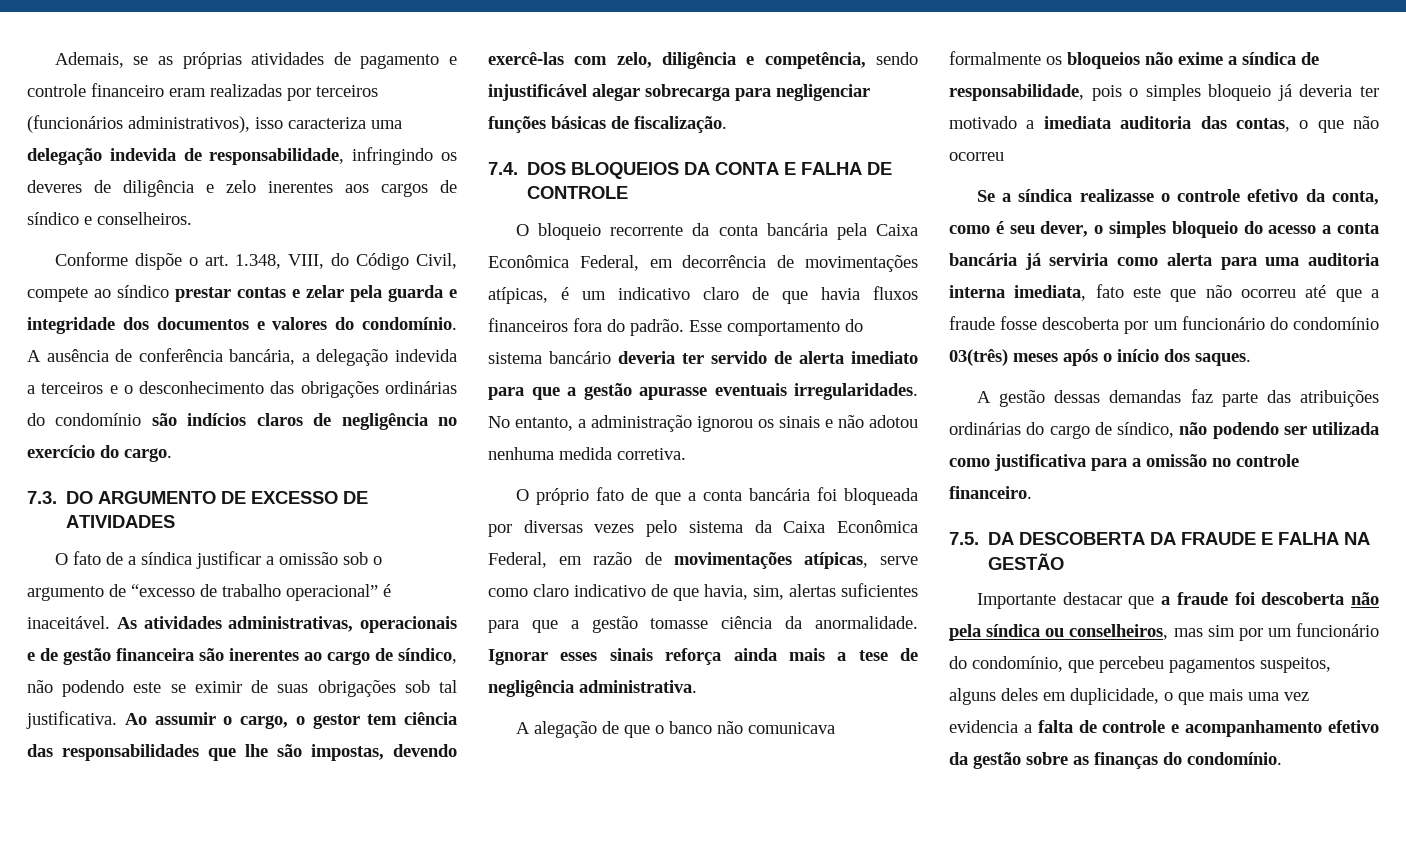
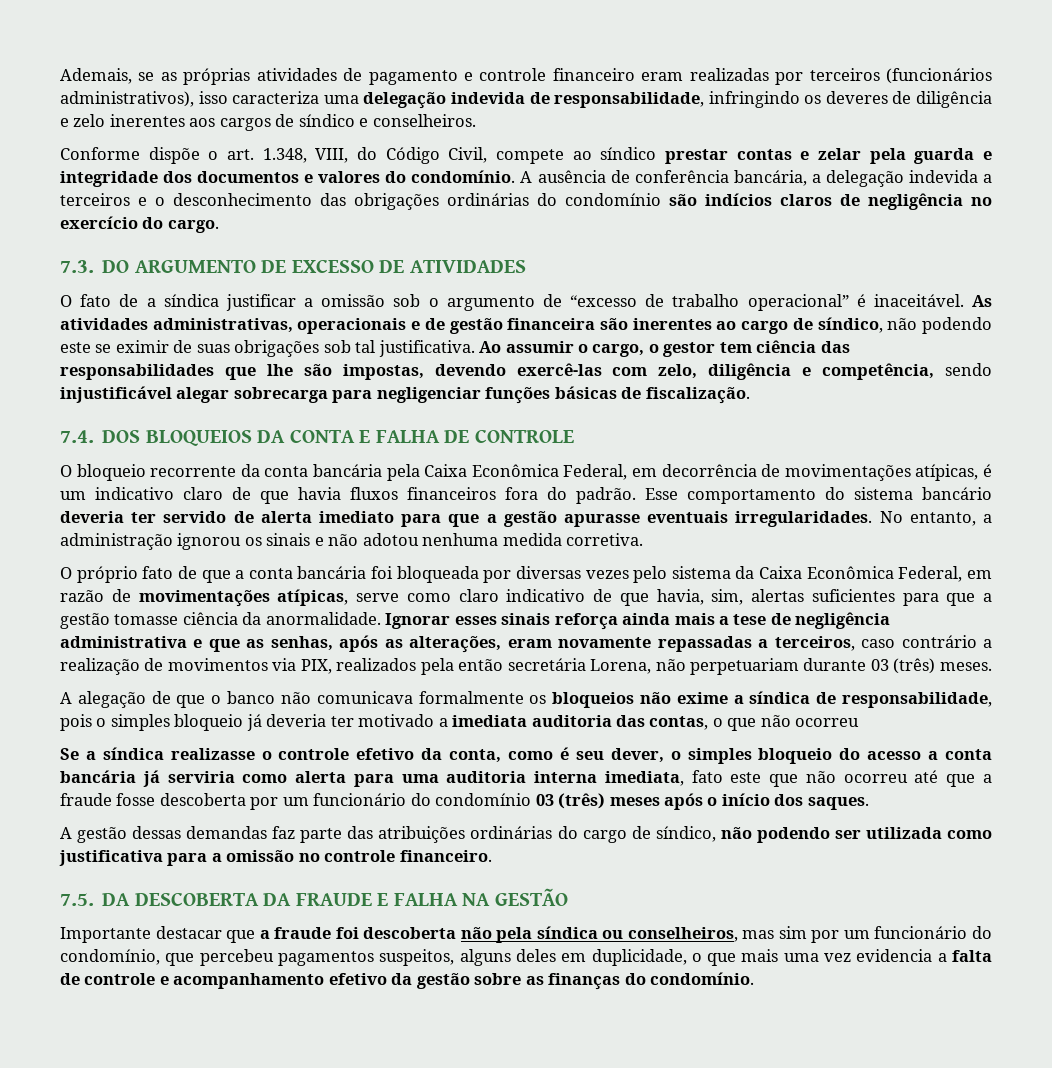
- Ignorar esses sinais reforça ainda mais a tese de negligência administrativa.
+ Ignorar esses sinais reforça ainda mais a tese de negligência administrativa e que as senhas, após as alterações, eram novamente repassadas a terceiros, caso contrário a realização de movimentos via PIX, realizados pela então secretária Lorena, não perpetuariam durante 03 (três) meses.
- Se a síndica realizasse o controle efetivo da conta, como é seu dever, o simples bloqueio do acesso a conta bancária já serviria como alerta para uma auditoria interna imediata, fato este que não ocorreu até que a fraude fosse descoberta por um funcionário do condomínio 03(três) meses após o início dos saques.
+ Se a síndica realizasse o controle efetivo da conta, como é seu dever, o simples bloqueio do acesso a conta bancária já serviria como alerta para uma auditoria interna imediata, fato este que não ocorreu até que a fraude fosse descoberta por um funcionário do condomínio 03 (três) meses após o início dos saques.

